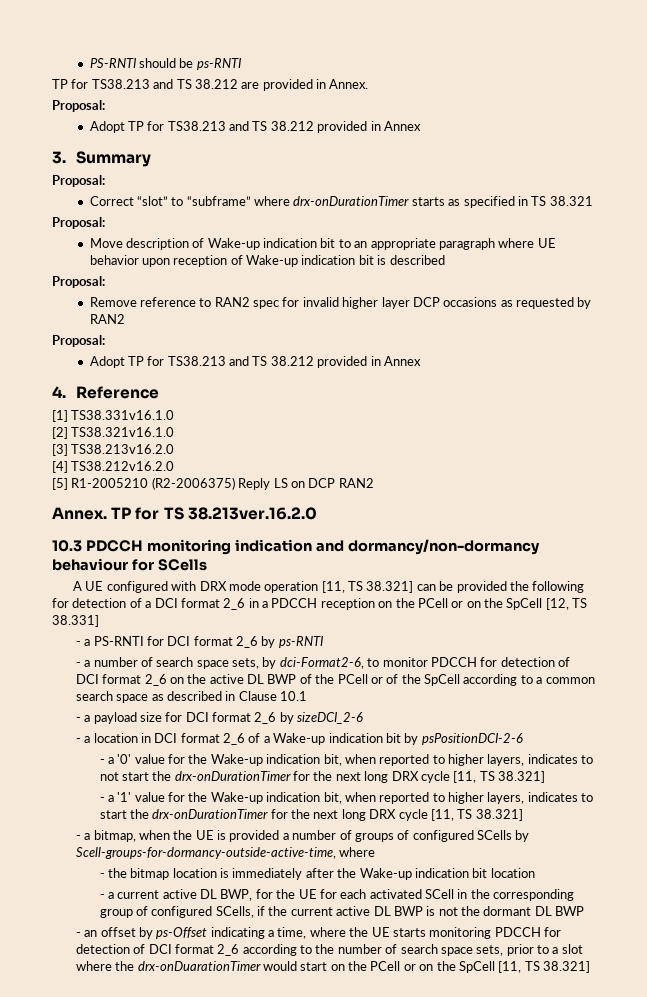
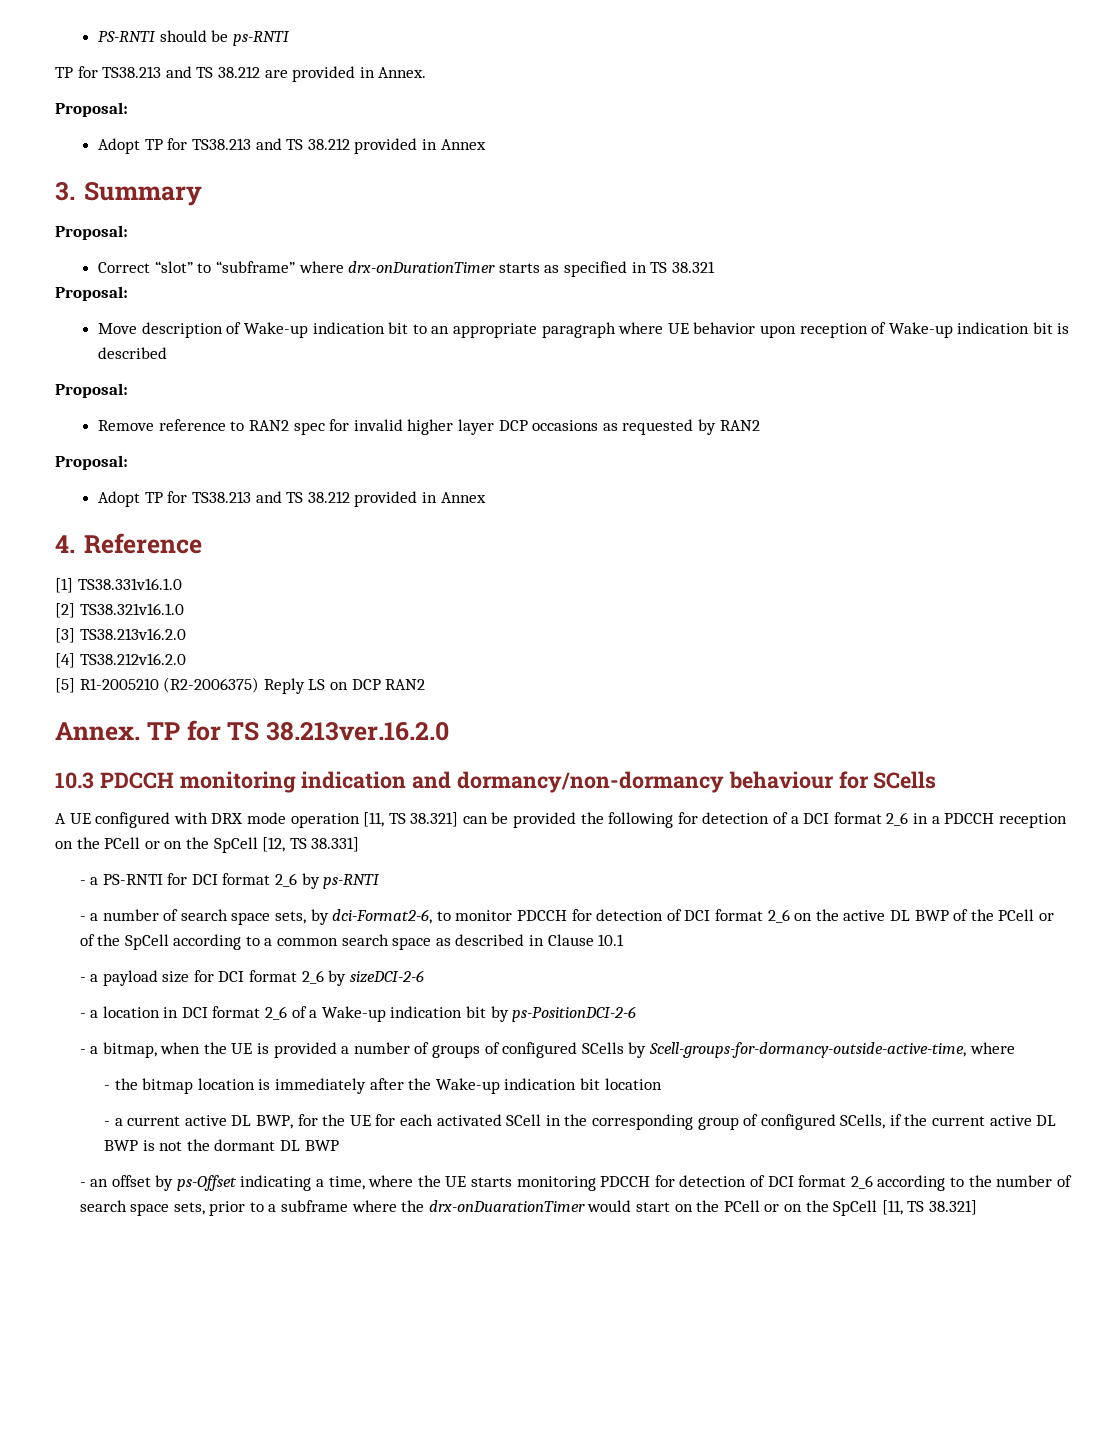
- - a payload size for DCI format 2_6 by sizeDCI_2-6
+ - a payload size for DCI format 2_6 by sizeDCI-2-6
- - a location in DCI format 2_6 of a Wake-up indication bit by psPositionDCI-2-6
- - a '0' value for the Wake-up indication bit, when reported to higher layers, indicates to not start the drx-onDurationTimer for the next long DRX cycle [11, TS 38.321]
- - a '1' value for the Wake-up indication bit, when reported to higher layers, indicates to start the drx-onDurationTimer for the next long DRX cycle [11, TS 38.321]
+ - a location in DCI format 2_6 of a Wake-up indication bit by ps-PositionDCI-2-6
- - an offset by ps-Offset indicating a time, where the UE starts monitoring PDCCH for detection of DCI format 2_6 according to the number of search space sets, prior to a slot where the drx-onDuarationTimer would start on the PCell or on the SpCell [11, TS 38.321]
+ - an offset by ps-Offset indicating a time, where the UE starts monitoring PDCCH for detection of DCI format 2_6 according to the number of search space sets, prior to a subframe where the drx-onDuarationTimer would start on the PCell or on the SpCell [11, TS 38.321]

